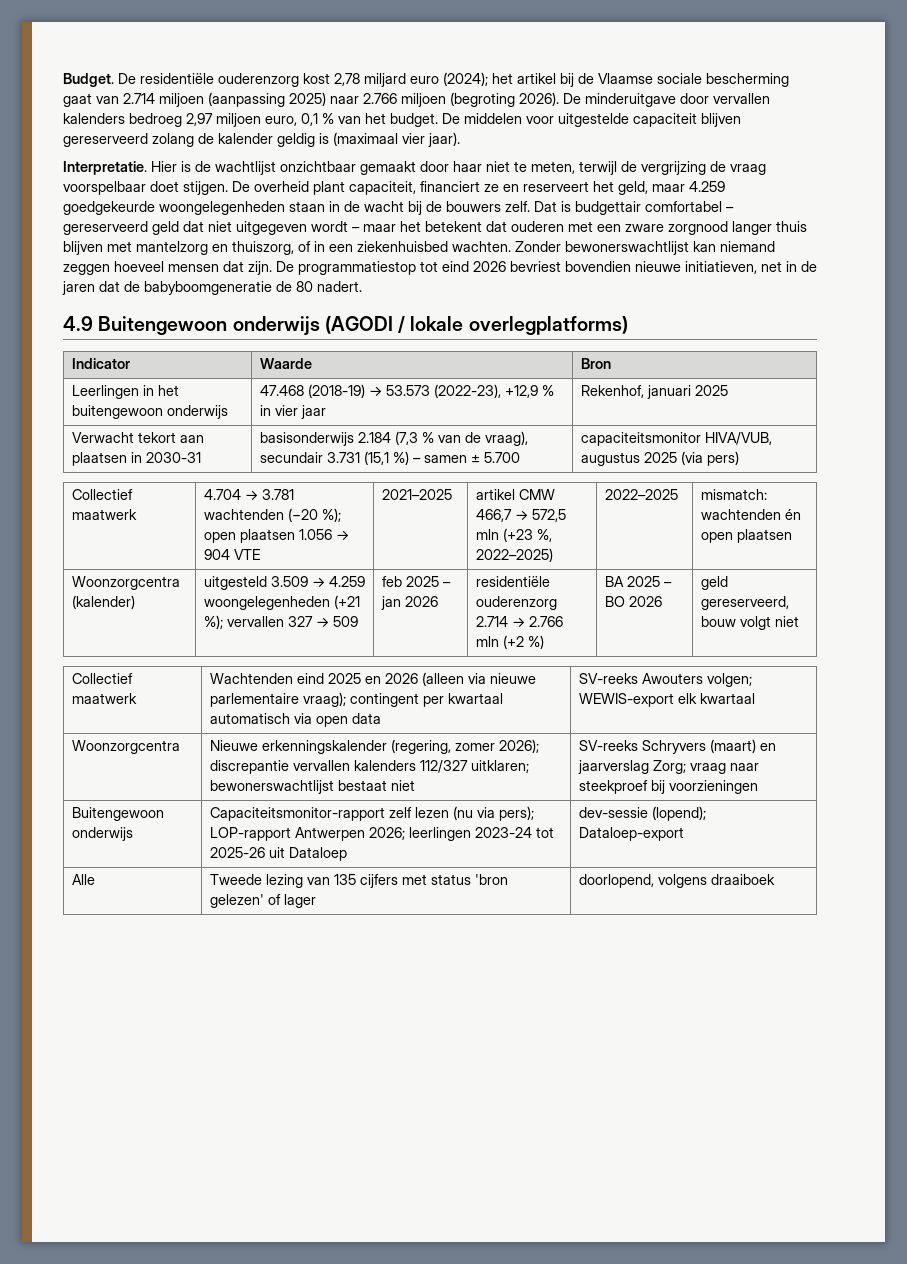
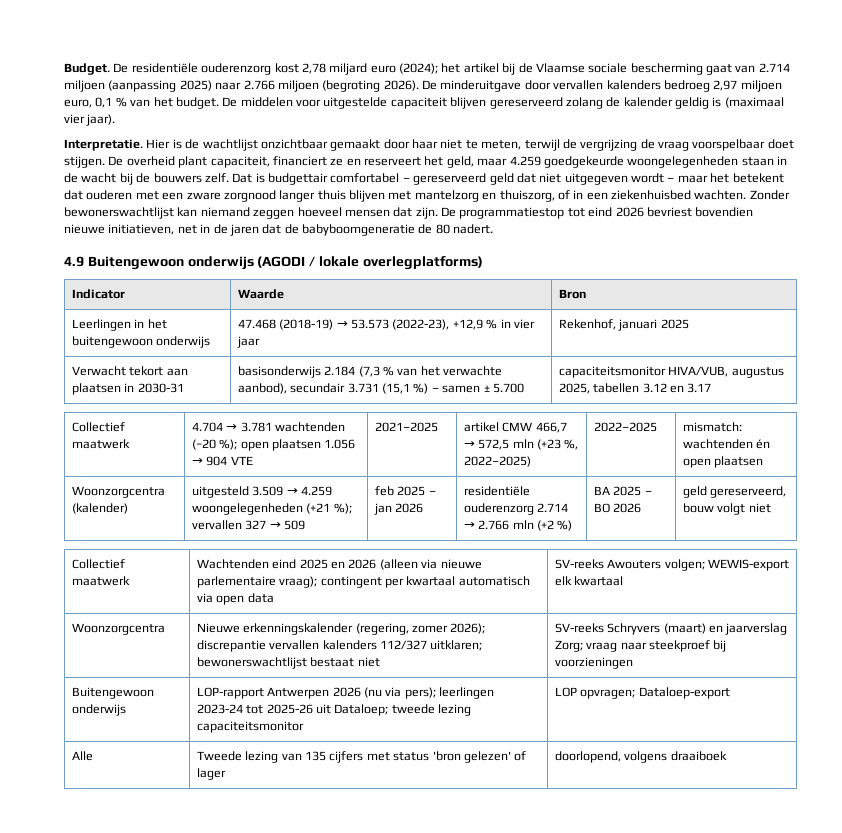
- Verwacht tekort aan plaatsen in 2030-31 | basisonderwijs 2.184 (7,3 % van de vraag), secundair 3.731 (15,1 %) – samen ± 5.700 | capaciteitsmonitor HIVA/VUB, augustus 2025 (via pers)
+ Verwacht tekort aan plaatsen in 2030-31 | basisonderwijs 2.184 (7,3 % van het verwachte aanbod), secundair 3.731 (15,1 %) – samen ± 5.700 | capaciteitsmonitor HIVA/VUB, augustus 2025, tabellen 3.12 en 3.17
- Buitengewoon onderwijs | Capaciteitsmonitor-rapport zelf lezen (nu via pers); LOP-rapport Antwerpen 2026; leerlingen 2023-24 tot 2025-26 uit Dataloep | dev-sessie (lopend); Dataloep-export
+ Buitengewoon onderwijs | LOP-rapport Antwerpen 2026 (nu via pers); leerlingen 2023-24 tot 2025-26 uit Dataloep; tweede lezing capaciteitsmonitor | LOP opvragen; Dataloep-export

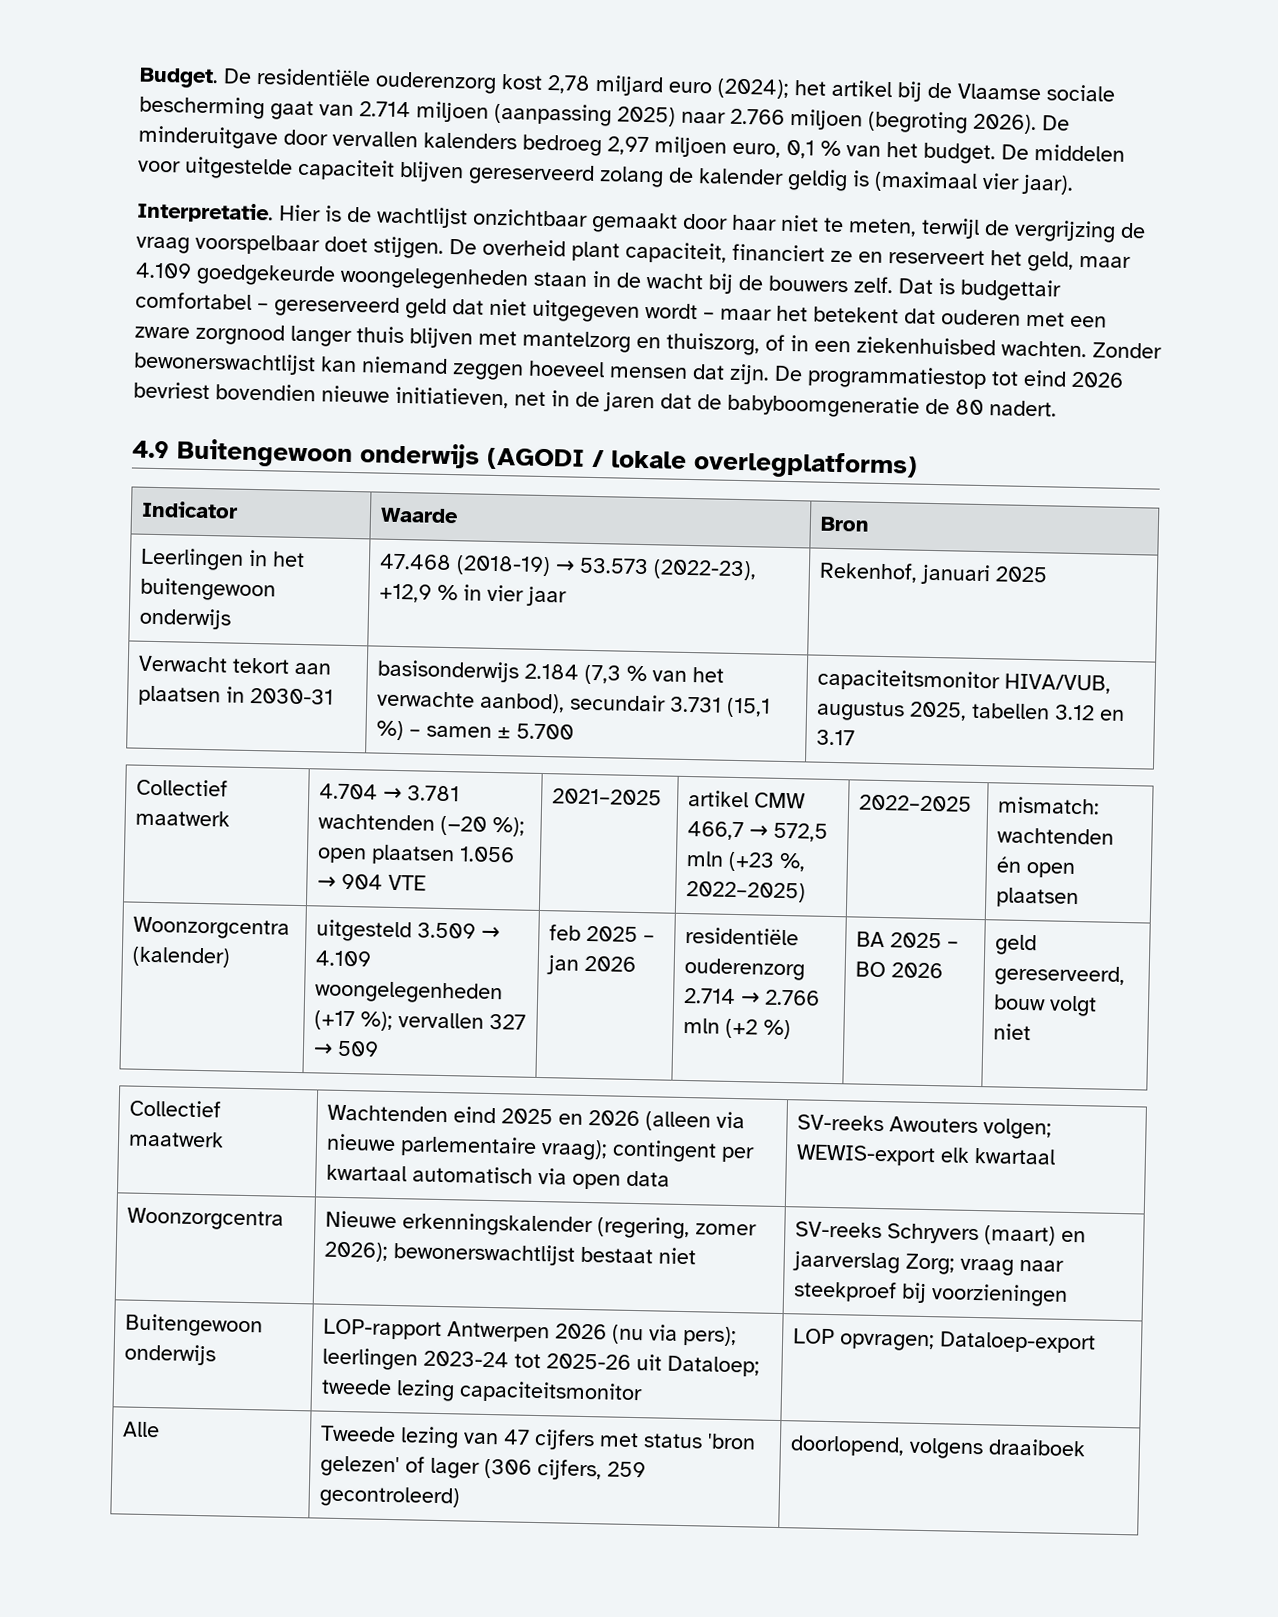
- De overheid plant capaciteit, financiert ze en reserveert het geld, maar 4.259 goedgekeurde woongelegenheden staan in de wacht bij de bouwers zelf.
+ De overheid plant capaciteit, financiert ze en reserveert het geld, maar 4.109 goedgekeurde woongelegenheden staan in de wacht bij de bouwers zelf.
- Woonzorgcentra (kalender) | uitgesteld 3.509 → 4.259 woongelegenheden (+21 %); vervallen 327 → 509 | feb 2025 – jan 2026 | residentiële ouderenzorg 2.714 → 2.766 mln (+2 %) | BA 2025 – BO 2026 | geld gereserveerd, bouw volgt niet
+ Woonzorgcentra (kalender) | uitgesteld 3.509 → 4.109 woongelegenheden (+17 %); vervallen 327 → 509 | feb 2025 – jan 2026 | residentiële ouderenzorg 2.714 → 2.766 mln (+2 %) | BA 2025 – BO 2026 | geld gereserveerd, bouw volgt niet
- Woonzorgcentra | Nieuwe erkenningskalender (regering, zomer 2026); discrepantie vervallen kalenders 112/327 uitklaren; bewonerswachtlijst bestaat niet | SV-reeks Schryvers (maart) en jaarverslag Zorg; vraag naar steekproef bij voorzieningen
+ Woonzorgcentra | Nieuwe erkenningskalender (regering, zomer 2026); bewonerswachtlijst bestaat niet | SV-reeks Schryvers (maart) en jaarverslag Zorg; vraag naar steekproef bij voorzieningen
- Alle | Tweede lezing van 135 cijfers met status 'bron gelezen' of lager | doorlopend, volgens draaiboek
+ Alle | Tweede lezing van 47 cijfers met status 'bron gelezen' of lager (306 cijfers, 259 gecontroleerd) | doorlopend, volgens draaiboek

